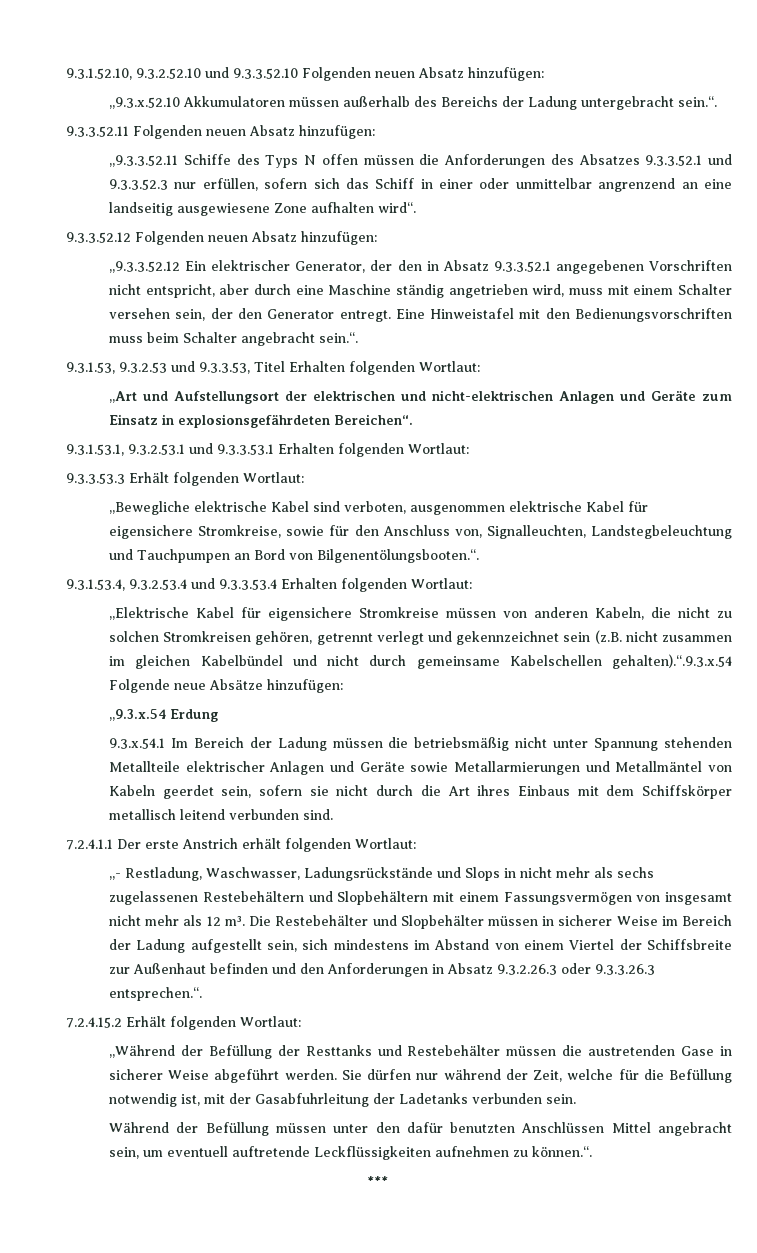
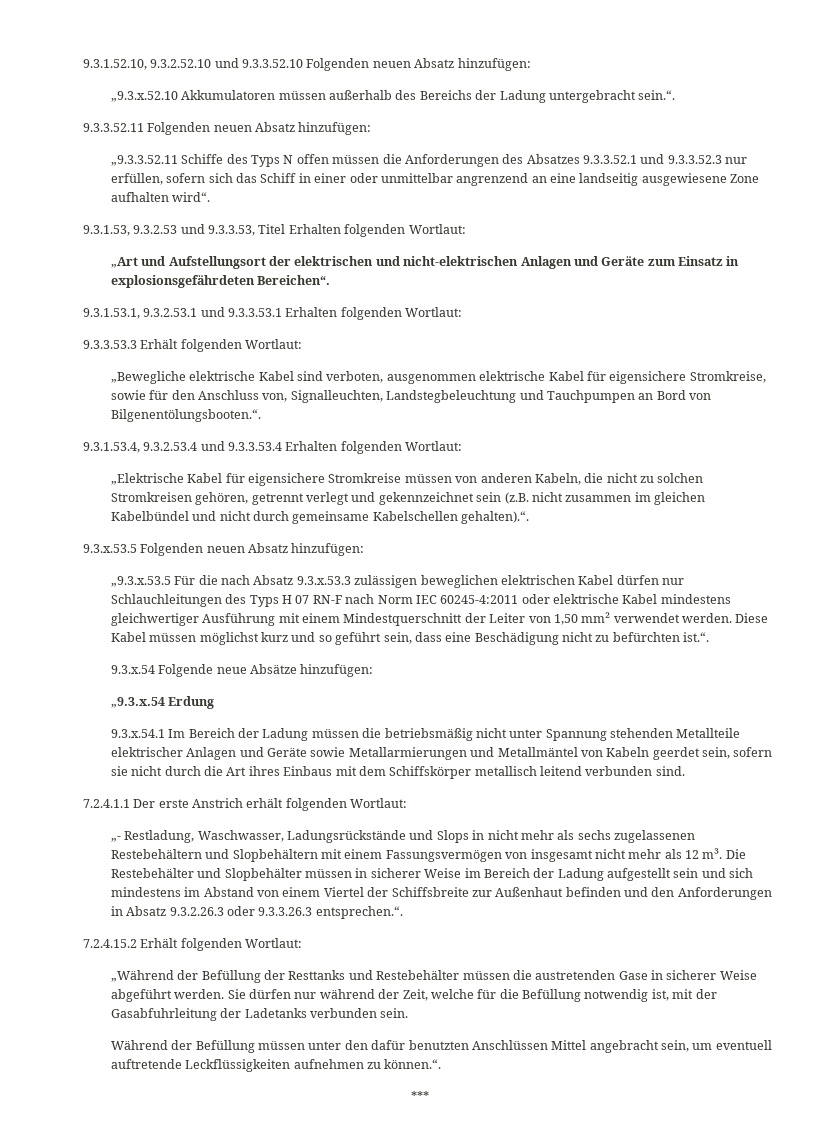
- 9.3.3.52.12 Folgenden neuen Absatz hinzufügen:
- „9.3.3.52.12 Ein elektrischer Generator, der den in Absatz 9.3.3.52.1 angegebenen Vorschriften nicht entspricht, aber durch eine Maschine ständig angetrieben wird, muss mit einem Schalter versehen sein, der den Generator entregt. Eine Hinweistafel mit den Bedienungsvorschriften muss beim Schalter angebracht sein.“.
- „Elektrische Kabel für eigensichere Stromkreise müssen von anderen Kabeln, die nicht zu solchen Stromkreisen gehören, getrennt verlegt und gekennzeichnet sein (z.B. nicht zusammen im gleichen Kabelbündel und nicht durch gemeinsame Kabelschellen gehalten).“.9.3.x.54 Folgende neue Absätze hinzufügen:
+ „Elektrische Kabel für eigensichere Stromkreise müssen von anderen Kabeln, die nicht zu solchen Stromkreisen gehören, getrennt verlegt und gekennzeichnet sein (z.B. nicht zusammen im gleichen Kabelbündel und nicht durch gemeinsame Kabelschellen gehalten).“.
+ 9.3.x.53.5 Folgenden neuen Absatz hinzufügen:
+ „9.3.x.53.5 Für die nach Absatz 9.3.x.53.3 zulässigen beweglichen elektrischen Kabel dürfen nur Schlauchleitungen des Typs H 07 RN-F nach Norm IEC 60245-4:2011 oder elektrische Kabel mindestens gleichwertiger Ausführung mit einem Mindestquerschnitt der Leiter von 1,50 mm² verwendet werden. Diese Kabel müssen möglichst kurz und so geführt sein, dass eine Beschädigung nicht zu befürchten ist.“.
+ 9.3.x.54 Folgende neue Absätze hinzufügen:
- Die Restebehälter und Slopbehälter müssen in sicherer Weise im Bereich der Ladung aufgestellt sein, sich mindestens im Abstand von einem Viertel der Schiffsbreite zur Außenhaut befinden und den Anforderungen in Absatz 9.3.2.26.3 oder 9.3.3.26.3 entsprechen.“.
+ Die Restebehälter und Slopbehälter müssen in sicherer Weise im Bereich der Ladung aufgestellt sein und sich mindestens im Abstand von einem Viertel der Schiffsbreite zur Außenhaut befinden und den Anforderungen in Absatz 9.3.2.26.3 oder 9.3.3.26.3 entsprechen.“.

